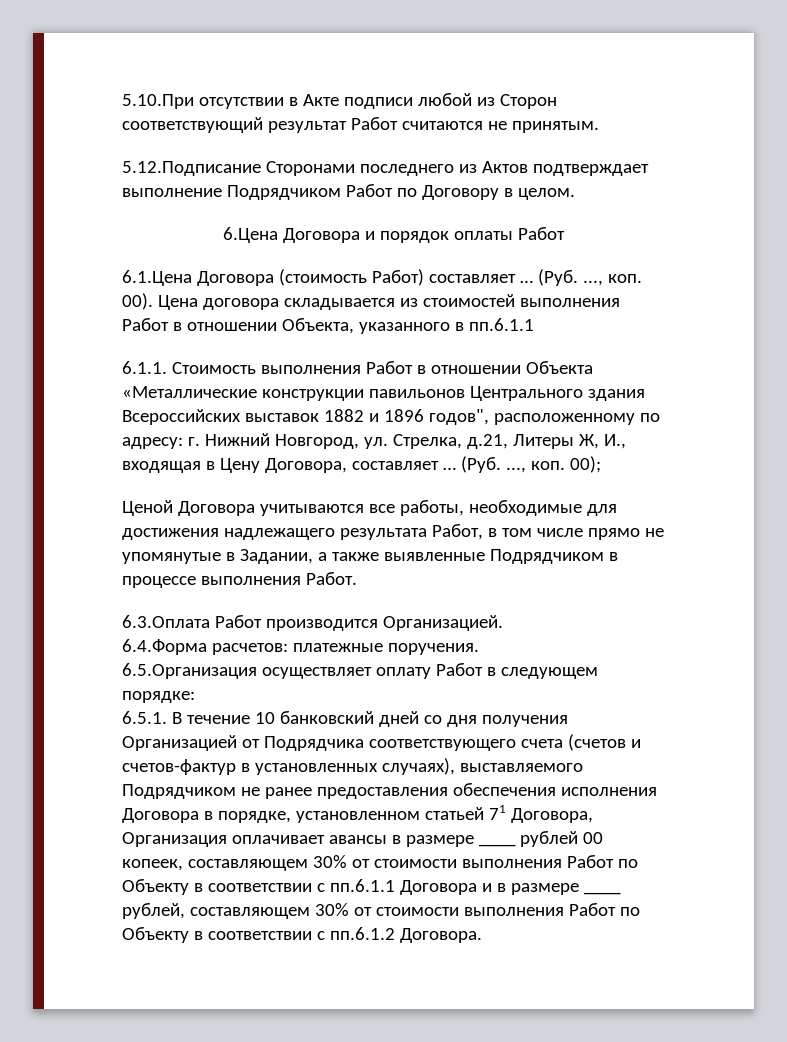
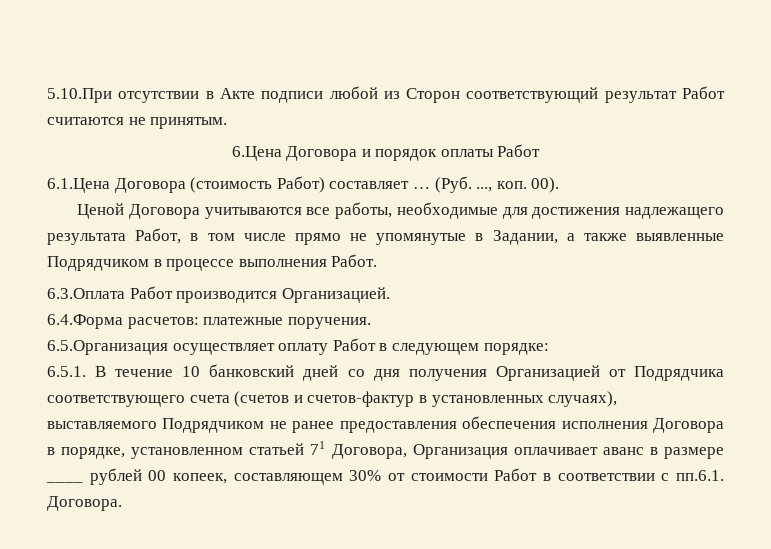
- 5.12.Подписание Сторонами последнего из Актов подтверждает выполнение Подрядчиком Работ по Договору в целом.
- Цена договора складывается из стоимостей выполнения Работ в отношении Объекта, указанного в пп.6.1.1
- 6.1.1. Стоимость выполнения Работ в отношении Объекта «Металлические конструкции павильонов Центрального здания Всероссийских выставок 1882 и 1896 годов", расположенному по адресу: г. Нижний Новгород, ул. Стрелка, д.21, Литеры Ж, И., входящая в Цену Договора, составляет … (Руб. ..., коп. 00);
- 6.5.1. В течение 10 банковский дней со дня получения Организацией от Подрядчика соответствующего счета (счетов и счетов-фактур в установленных случаях), выставляемого Подрядчиком не ранее предоставления обеспечения исполнения Договора в порядке, установленном статьей 71 Договора, Организация оплачивает авансы в размере ____ рублей 00 копеек, составляющем 30% от стоимости выполнения Работ по Объекту в соответствии с пп.6.1.1 Договора и в размере ____ рублей, составляющем 30% от стоимости выполнения Работ по Объекту в соответствии с пп.6.1.2 Договора.
+ 6.5.1. В течение 10 банковский дней со дня получения Организацией от Подрядчика соответствующего счета (счетов и счетов-фактур в установленных случаях), выставляемого Подрядчиком не ранее предоставления обеспечения исполнения Договора в порядке, установленном статьей 71 Договора, Организация оплачивает аванс в размере ____ рублей 00 копеек, составляющем 30% от стоимости Работ в соответствии с пп.6.1. Договора.

